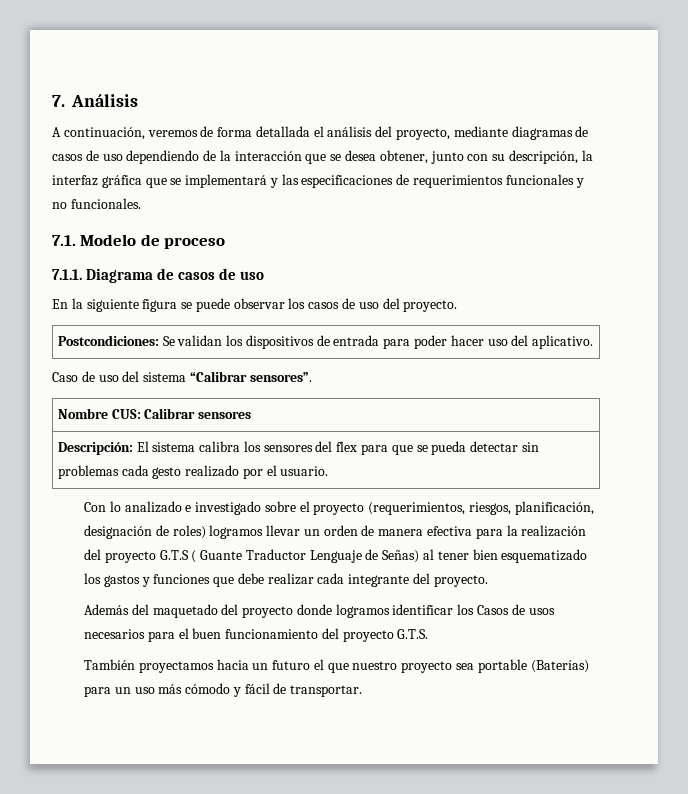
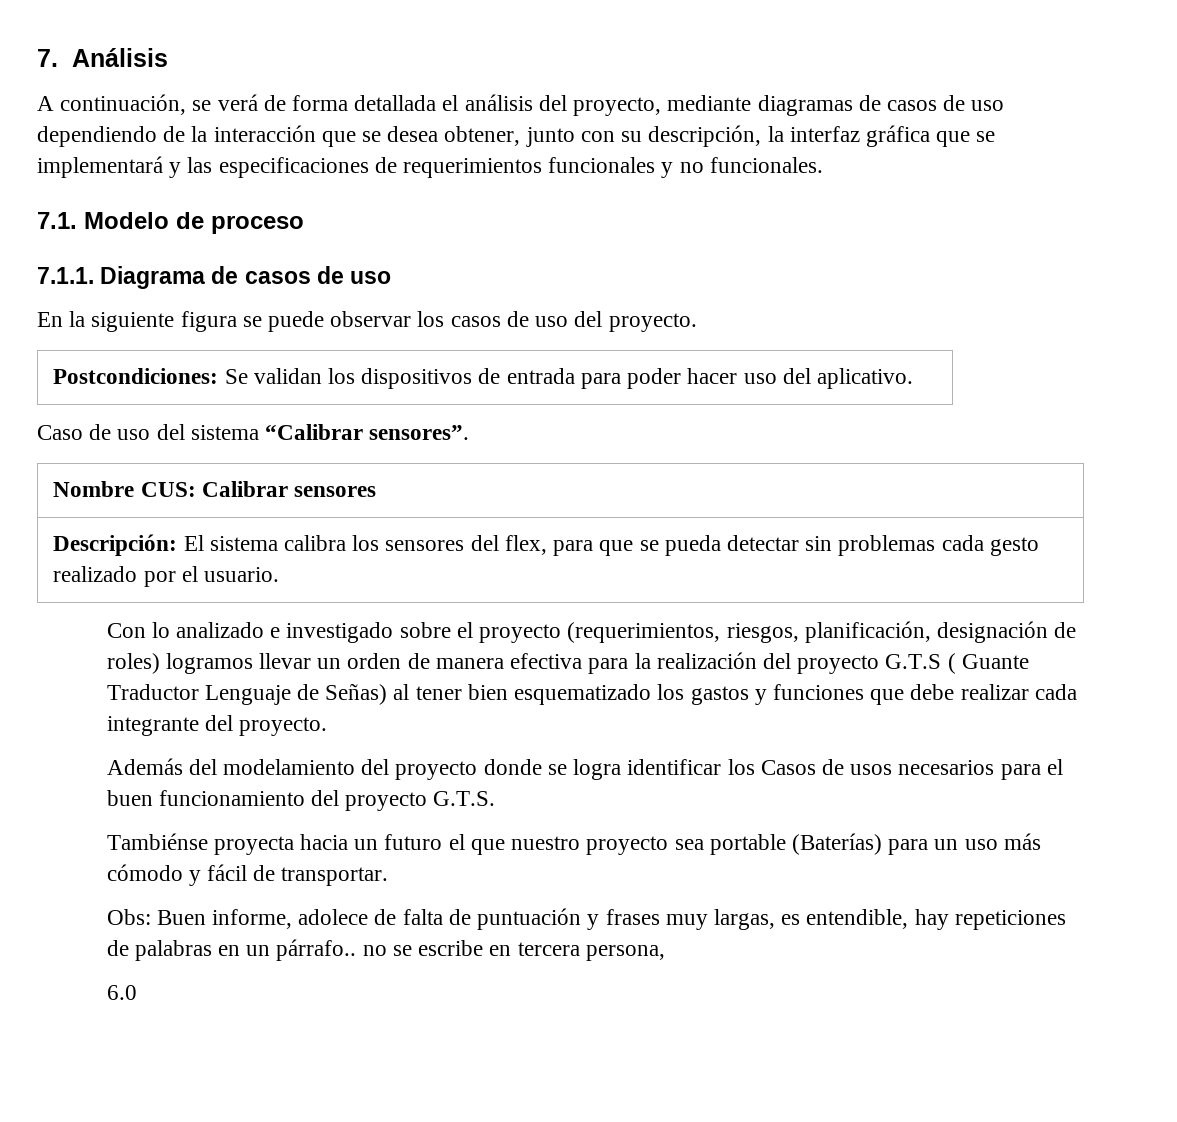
- A continuación, veremos de forma detallada el análisis del proyecto, mediante diagramas de casos de uso dependiendo de la interacción que se desea obtener, junto con su descripción, la interfaz gráfica que se implementará y las especificaciones de requerimientos funcionales y no funcionales.
+ A continuación, se verá de forma detallada el análisis del proyecto, mediante diagramas de casos de uso dependiendo de la interacción que se desea obtener, junto con su descripción, la interfaz gráfica que se implementará y las especificaciones de requerimientos funcionales y no funcionales.
- Descripción: El sistema calibra los sensores del flex para que se pueda detectar sin problemas cada gesto realizado por el usuario.
+ Descripción: El sistema calibra los sensores del flex, para que se pueda detectar sin problemas cada gesto realizado por el usuario.
- Además del maquetado del proyecto donde logramos identificar los Casos de usos necesarios para el buen funcionamiento del proyecto G.T.S.
+ Además del modelamiento del proyecto donde se logra identificar los Casos de usos necesarios para el buen funcionamiento del proyecto G.T.S.
- También proyectamos hacia un futuro el que nuestro proyecto sea portable (Baterías) para un uso más cómodo y fácil de transportar.
+ Tambiénse proyecta hacia un futuro el que nuestro proyecto sea portable (Baterías) para un uso más cómodo y fácil de transportar.
+ Obs: Buen informe, adolece de falta de puntuación y frases muy largas, es entendible, hay repeticiones de palabras en un párrafo.. no se escribe en tercera persona,
+ 6.0

